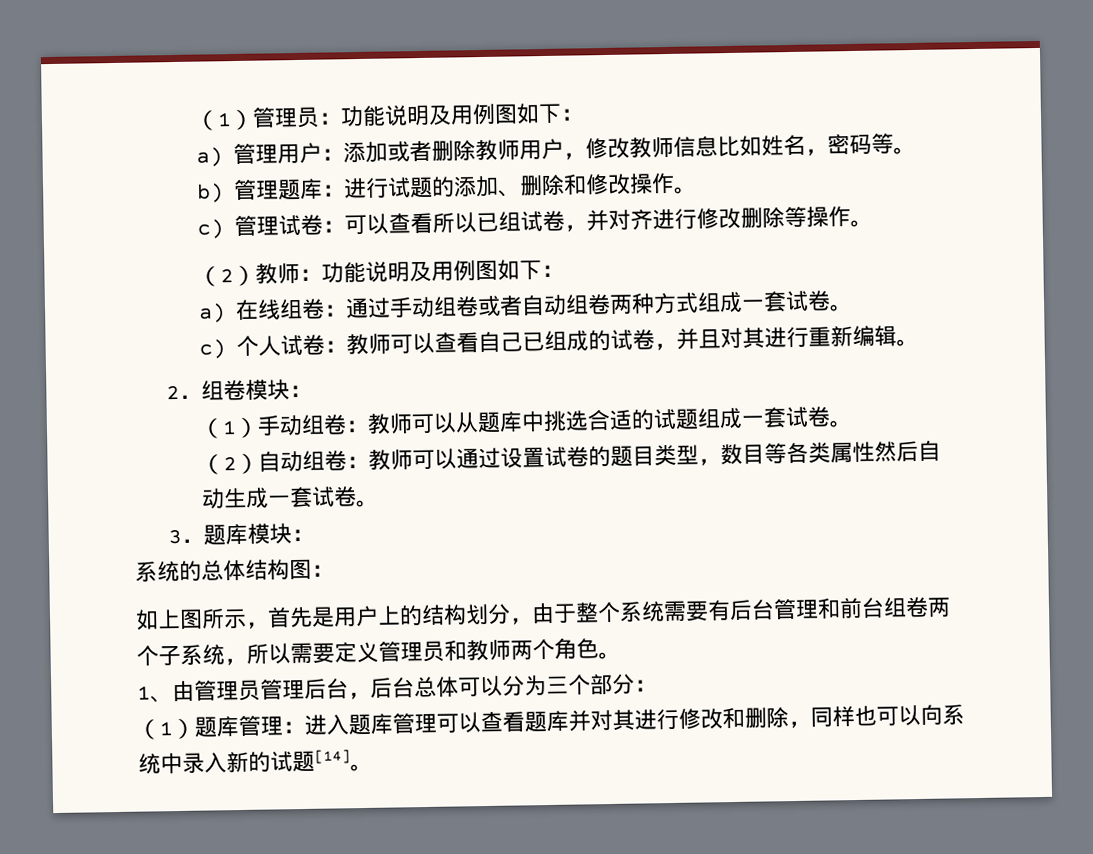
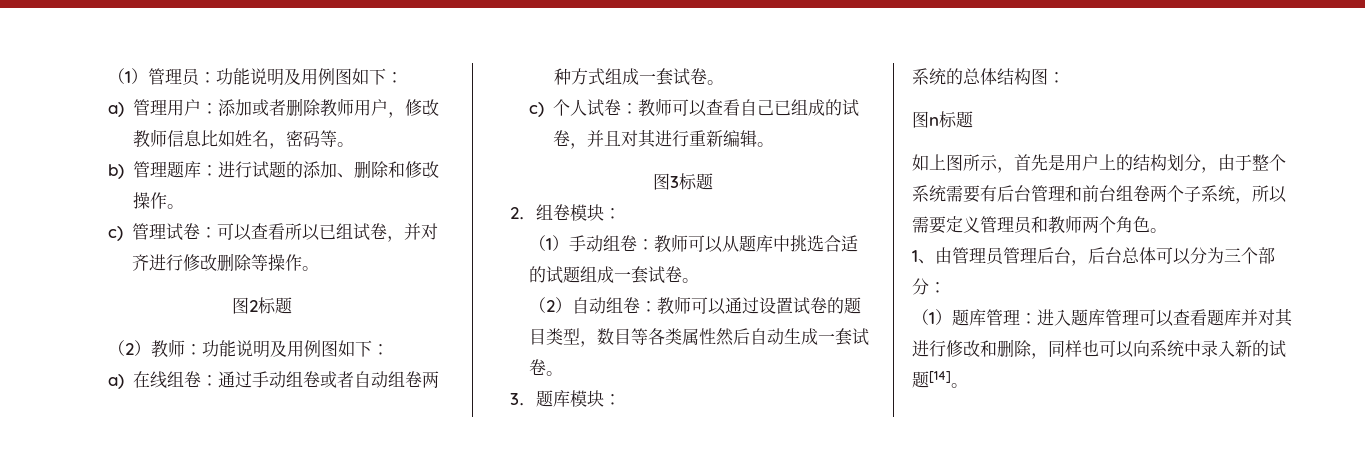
+ 图2标题
+ 图3标题
+ 图n标题

